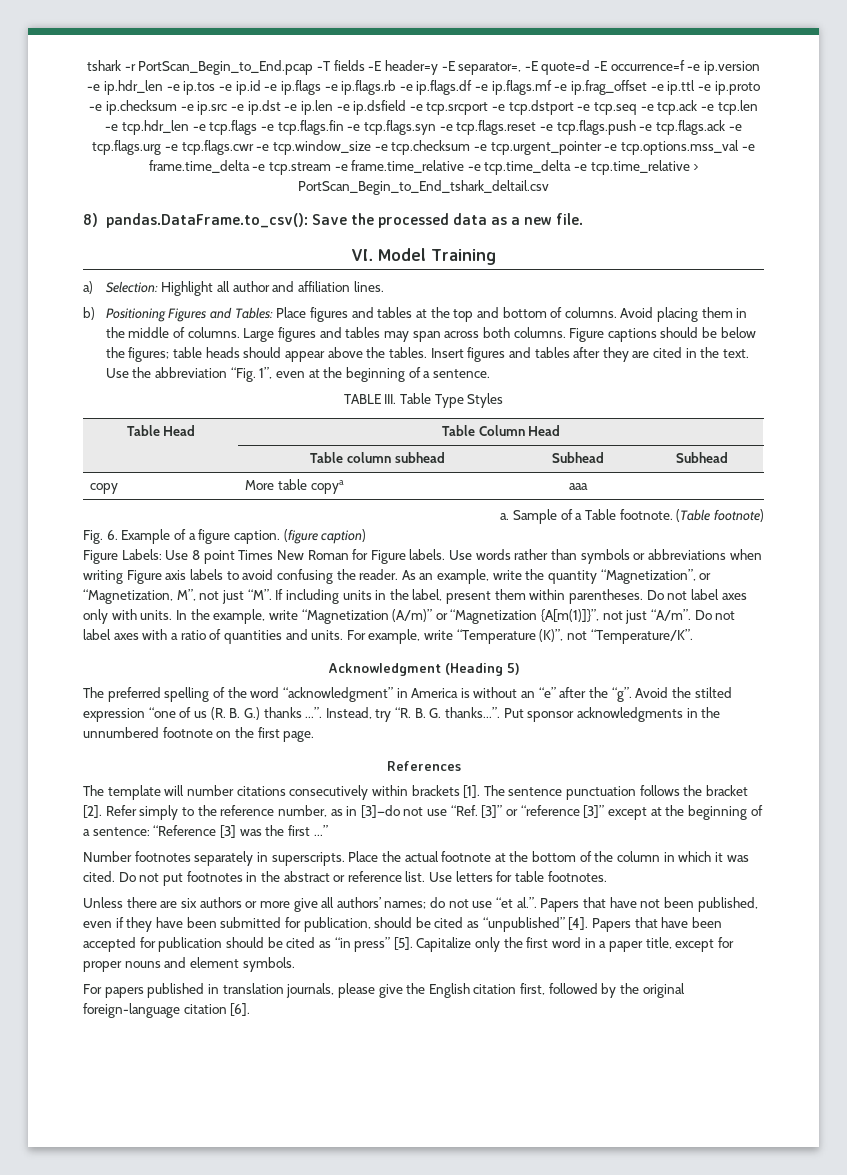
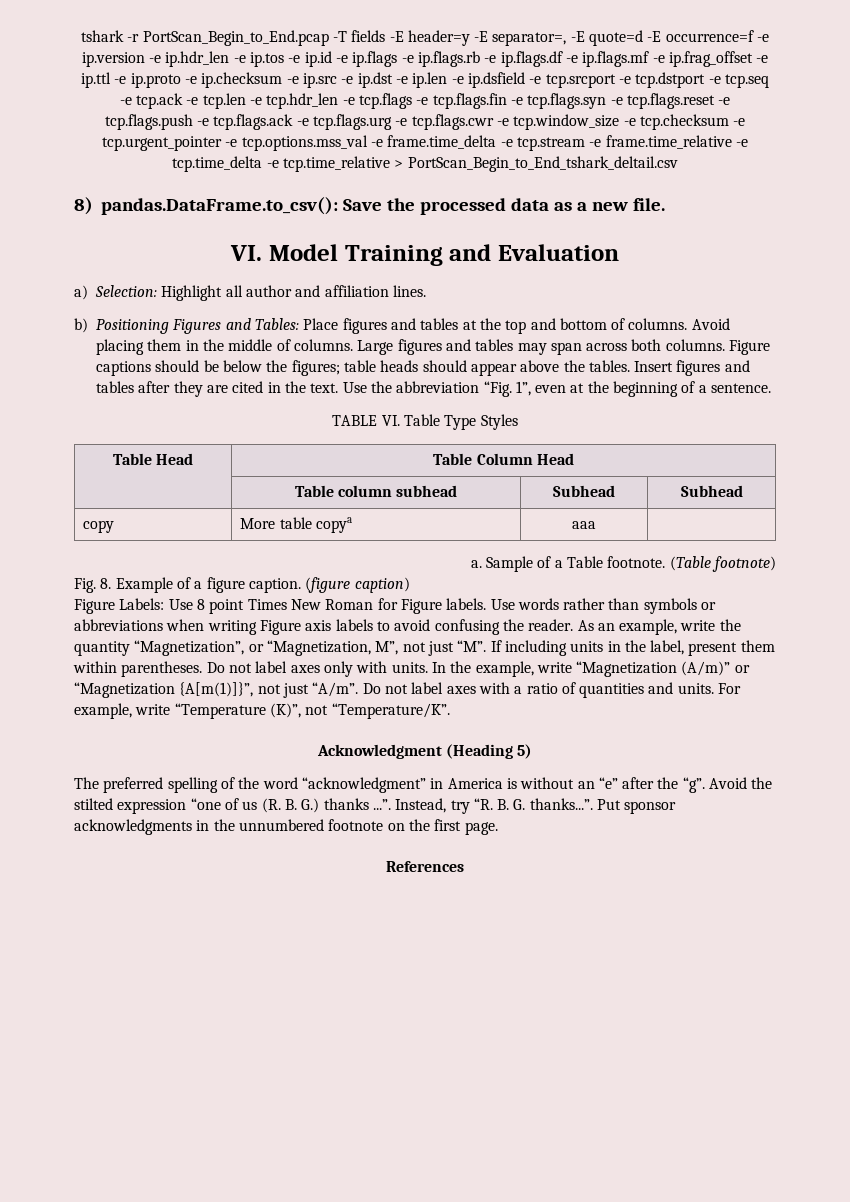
- VI. Model Training
+ VI. Model Training and Evaluation
- TABLE III. Table Type Styles
+ TABLE VI. Table Type Styles
- Fig. 6. Example of a figure caption.
+ Fig. 8. Example of a figure caption.
- The template will number citations consecutively within brackets [1]. The sentence punctuation follows the bracket [2]. Refer simply to the reference number, as in [3]—do not use “Ref. [3]” or “reference [3]” except at the beginning of a sentence: “Reference [3] was the first ...”
- Number footnotes separately in superscripts. Place the actual footnote at the bottom of the column in which it was cited. Do not put footnotes in the abstract or reference list. Use letters for table footnotes.
- Unless there are six authors or more give all authors’ names; do not use “et al.”. Papers that have not been published, even if they have been submitted for publication, should be cited as “unpublished” [4]. Papers that have been accepted for publication should be cited as “in press” [5]. Capitalize only the first word in a paper title, except for proper nouns and element symbols.
- For papers published in translation journals, please give the English citation first, followed by the original foreign-language citation [6].

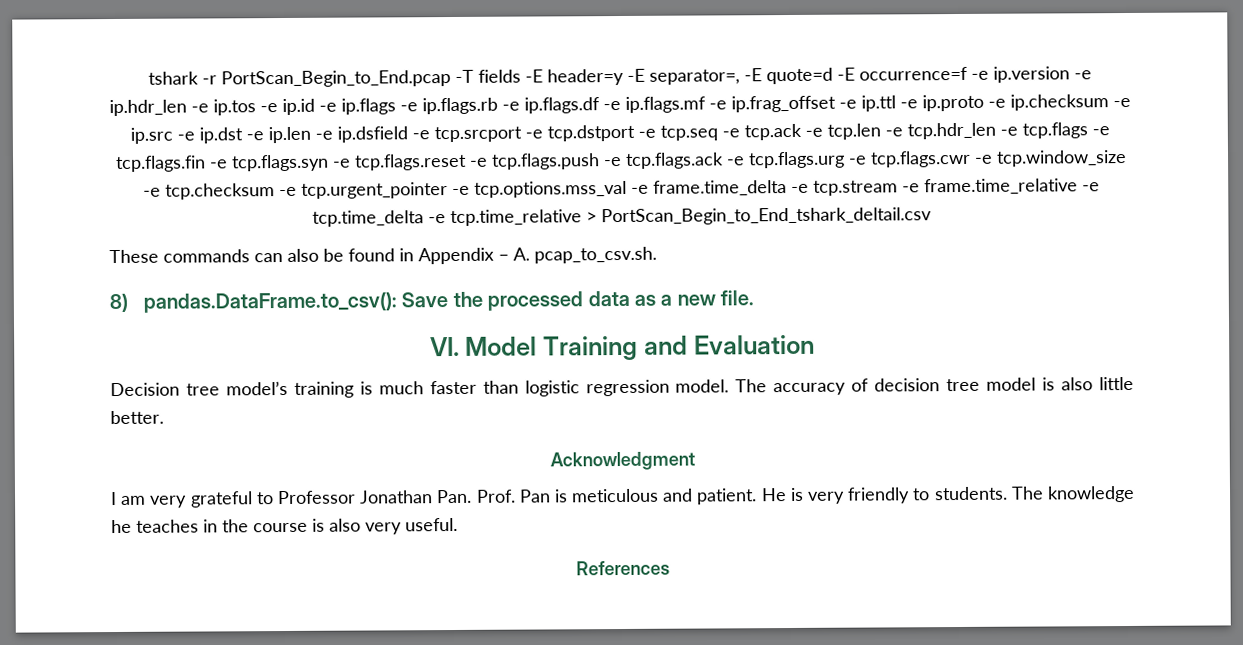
+ These commands can also be found in Appendix – A. pcap_to_csv.sh.
- a) Selection: Highlight all author and affiliation lines.
- b) Positioning Figures and Tables: Place figures and tables at the top and bottom of columns. Avoid placing them in the middle of columns. Large figures and tables may span across both columns. Figure captions should be below the figures; table heads should appear above the tables. Insert figures and tables after they are cited in the text. Use the abbreviation “Fig. 1”, even at the beginning of a sentence.
- TABLE VI. Table Type Styles
- Table Head | Table Column Head
- | Table column subhead | Subhead | Subhead
- copy | More table copya | aaa |
- a. Sample of a Table footnote. (Table footnote)
- Fig. 8. Example of a figure caption. (figure caption)
- Figure Labels: Use 8 point Times New Roman for Figure labels. Use words rather than symbols or abbreviations when writing Figure axis labels to avoid confusing the reader. As an example, write the quantity “Magnetization”, or “Magnetization, M”, not just “M”. If including units in the label, present them within parentheses. Do not label axes only with units. In the example, write “Magnetization (A/m)” or “Magnetization {A[m(1)]}”, not just “A/m”. Do not label axes with a ratio of quantities and units. For example, write “Temperature (K)”, not “Temperature/K”.
- Acknowledgment (Heading 5)
- The preferred spelling of the word “acknowledgment” in America is without an “e” after the “g”. Avoid the stilted expression “one of us (R. B. G.) thanks ...”. Instead, try “R. B. G. thanks...”. Put sponsor acknowledgments in the unnumbered footnote on the first page.
+ Decision tree model’s training is much faster than logistic regression model. The accuracy of decision tree model is also little better.
+ Acknowledgment
+ I am very grateful to Professor Jonathan Pan. Prof. Pan is meticulous and patient. He is very friendly to students. The knowledge he teaches in the course is also very useful.

